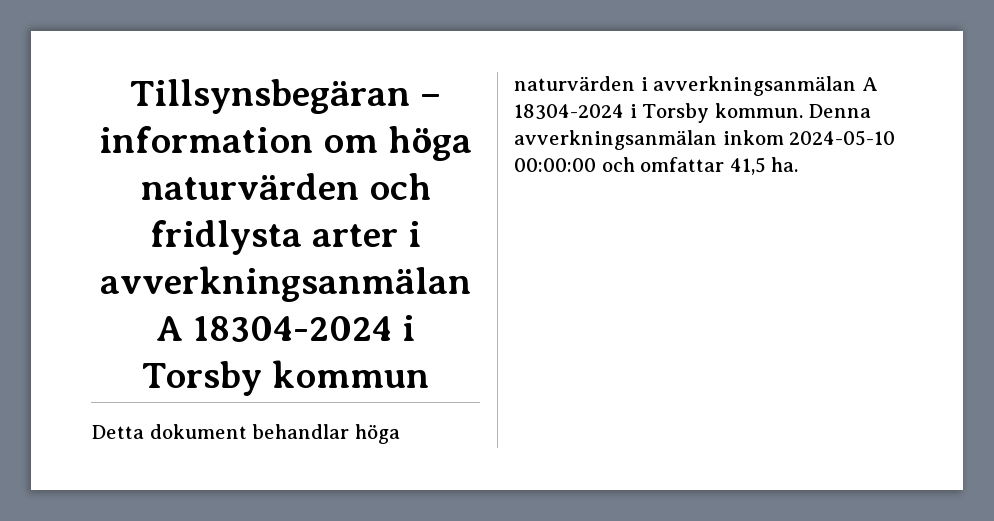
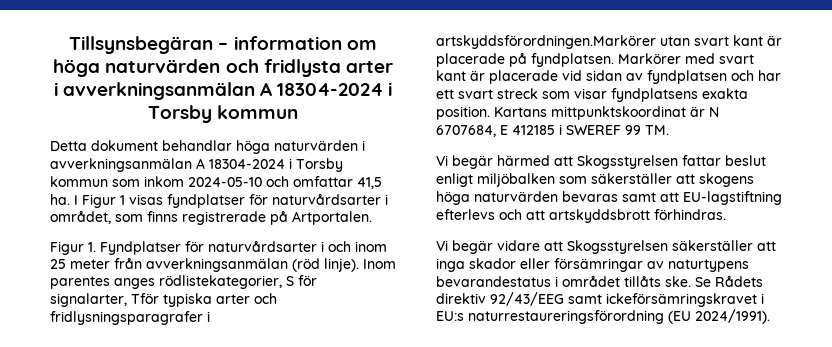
- Detta dokument behandlar höga naturvärden i avverkningsanmälan A 18304-2024 i Torsby kommun. Denna avverkningsanmälan inkom 2024-05-10 00:00:00 och omfattar 41,5 ha.
+ Detta dokument behandlar höga naturvärden i avverkningsanmälan A 18304-2024 i Torsby kommun som inkom 2024-05-10 och omfattar 41,5 ha.
+ I Figur 1 visas fyndplatser för naturvårdsarter i området, som finns registrerade på Artportalen.
+ Figur 1. Fyndplatser för naturvårdsarter i och inom 25 meter från avverkningsanmälan (röd linje). Inom parentes anges rödlistekategorier, S för signalarter, Tför typiska arter och fridlysningsparagrafer i artskyddsförordningen.Markörer utan svart kant är placerade på fyndplatsen. Markörer med svart kant är placerade vid sidan av fyndplatsen och har ett svart streck som visar fyndplatsens exakta position. Kartans mittpunktskoordinat är N 6707684, E 412185 i SWEREF 99 TM.
+ Vi begär härmed att Skogsstyrelsen fattar beslut enligt miljöbalken som säkerställer att skogens höga naturvärden bevaras samt att EU-lagstiftning efterlevs och att artskyddsbrott förhindras.
+ Vi begär vidare att Skogsstyrelsen säkerställer att inga skador eller försämringar av naturtypens bevarandestatus i området tillåts ske. Se Rådets direktiv 92/43/EEG samt ickeförsämringskravet i EU:s naturrestaureringsförordning (EU 2024/1991).

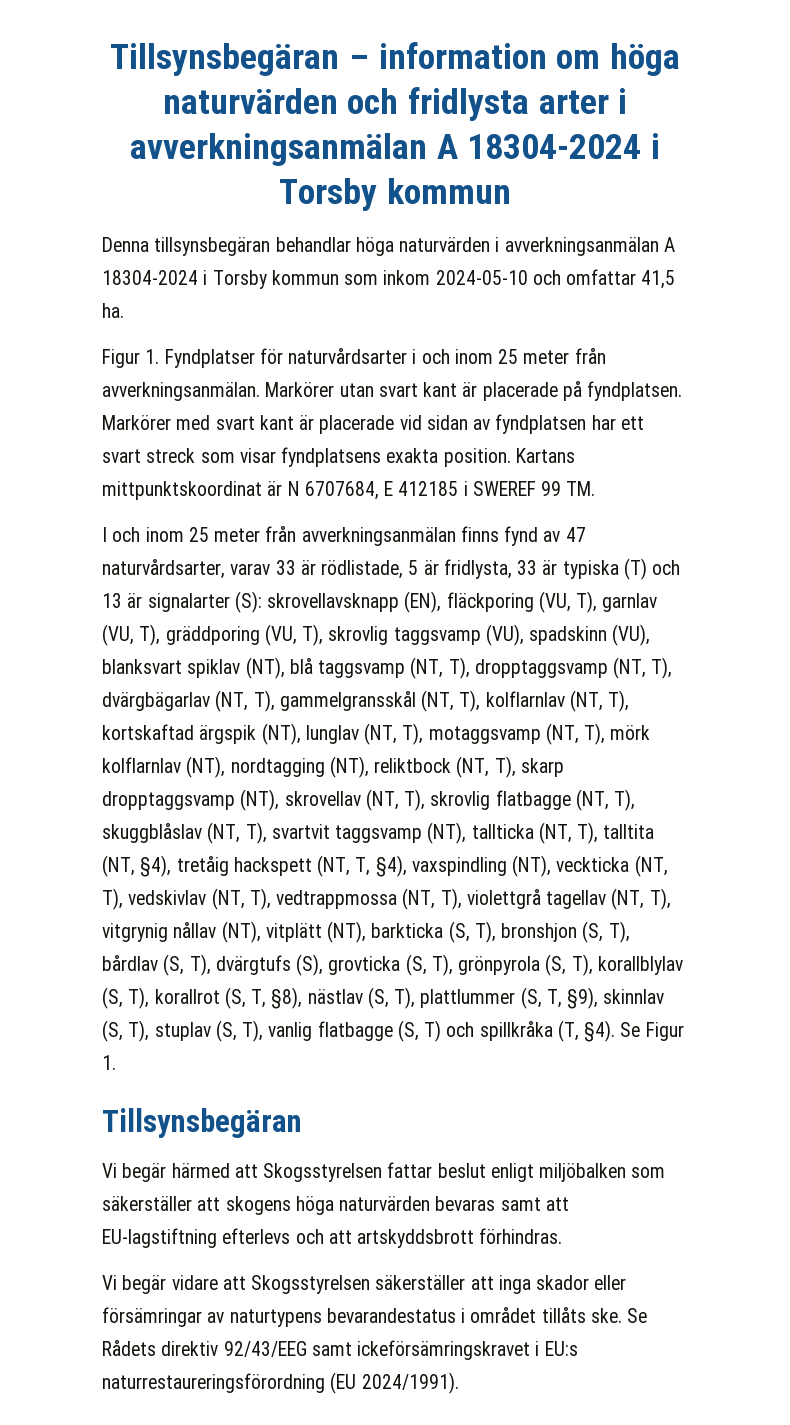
- Detta dokument behandlar höga naturvärden i avverkningsanmälan A 18304-2024 i Torsby kommun som inkom 2024-05-10 och omfattar 41,5 ha. I Figur 1 visas fyndplatser för naturvårdsarter i området, som finns registrerade på Artportalen.
+ Denna tillsynsbegäran behandlar höga naturvärden i avverkningsanmälan A 18304-2024 i Torsby kommun som inkom 2024-05-10 och omfattar 41,5 ha.
- Figur 1. Fyndplatser för naturvårdsarter i och inom 25 meter från avverkningsanmälan (röd linje). Inom parentes anges rödlistekategorier, S för signalarter, Tför typiska arter och fridlysningsparagrafer i artskyddsförordningen.Markörer utan svart kant är placerade på fyndplatsen.
+ Figur 1. Fyndplatser för naturvårdsarter i och inom 25 meter från avverkningsanmälan. Markörer utan svart kant är placerade på fyndplatsen.
- Markörer med svart kant är placerade vid sidan av fyndplatsen och har ett svart streck som visar fyndplatsens exakta position.
+ Markörer med svart kant är placerade vid sidan av fyndplatsen har ett svart streck som visar fyndplatsens exakta position.
+ I och inom 25 meter från avverkningsanmälan finns fynd av 47 naturvårdsarter, varav 33 är rödlistade, 5 är fridlysta, 33 är typiska (T) och 13 är signalarter (S): skrovellavsknapp (EN), fläckporing (VU, T), garnlav (VU, T), gräddporing (VU, T), skrovlig taggsvamp (VU), spadskinn (VU), blanksvart spiklav (NT), blå taggsvamp (NT, T), dropptaggsvamp (NT, T), dvärgbägarlav (NT, T), gammelgransskål (NT, T), kolflarnlav (NT, T), kortskaftad ärgspik (NT), lunglav (NT, T), motaggsvamp (NT, T), mörk kolflarnlav (NT), nordtagging (NT), reliktbock (NT, T), skarp dropptaggsvamp (NT), skrovellav (NT, T), skrovlig flatbagge (NT, T), skuggblåslav (NT, T), svartvit taggsvamp (NT), tallticka (NT, T), talltita (NT, §4), tretåig hackspett (NT, T, §4), vaxspindling (NT), veckticka (NT, T), vedskivlav (NT, T), vedtrappmossa (NT, T), violettgrå tagellav (NT, T), vitgrynig nållav (NT), vitplätt (NT), barkticka (S, T), bronshjon (S, T), bårdlav (S, T), dvärgtufs (S), grovticka (S, T), grönpyrola (S, T), korallblylav (S, T), korallrot (S, T, §8), nästlav (S, T), plattlummer (S, T, §9), skinnlav (S, T), stuplav (S, T), vanlig flatbagge (S, T) och spillkråka (T, §4). Se Figur 1.
+ Tillsynsbegäran

